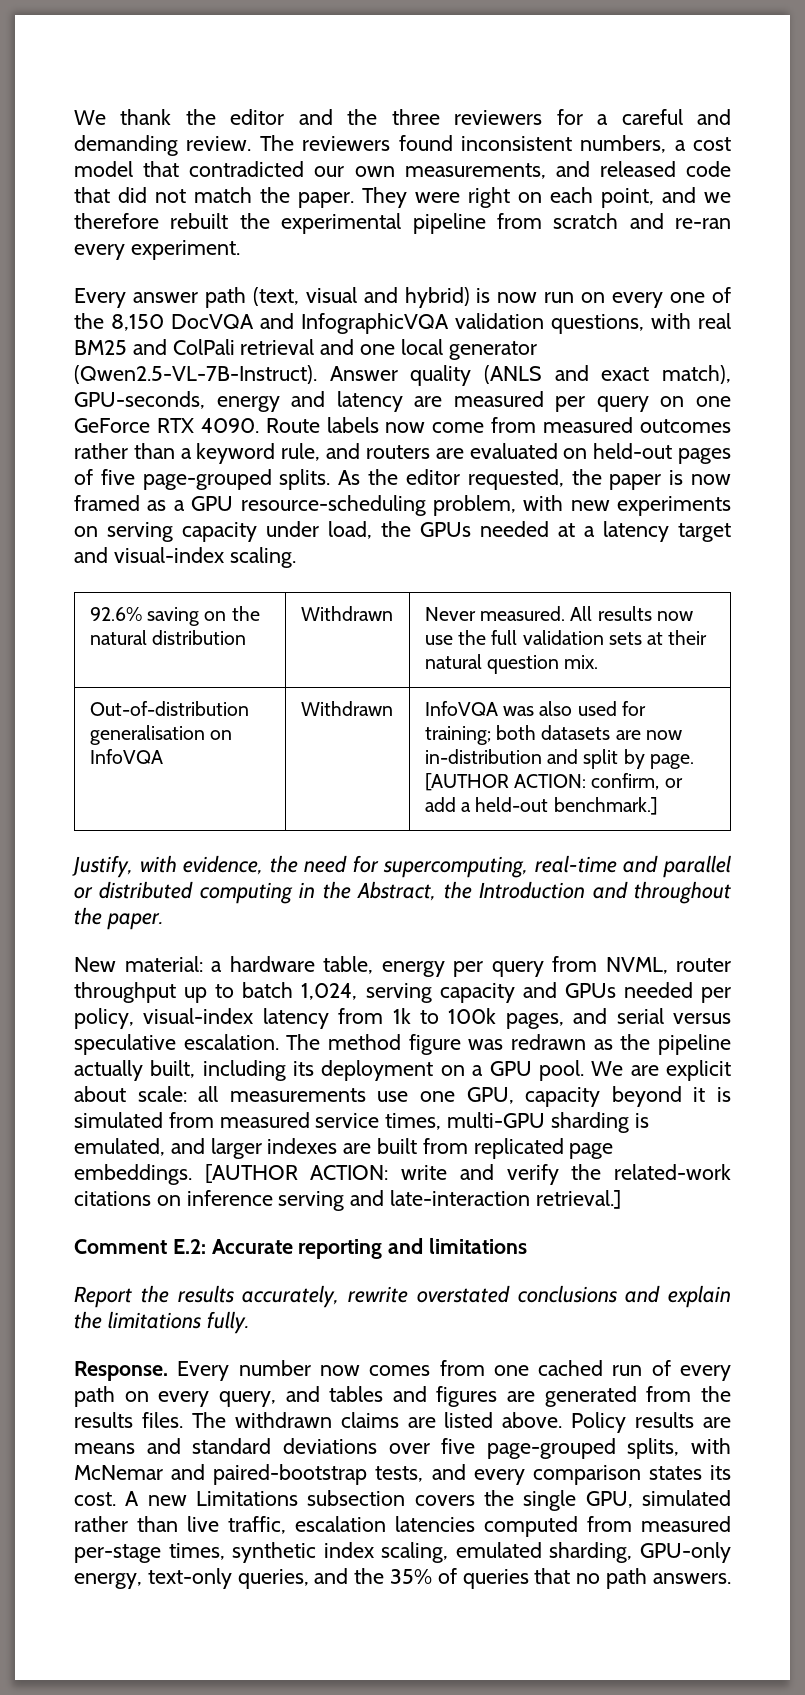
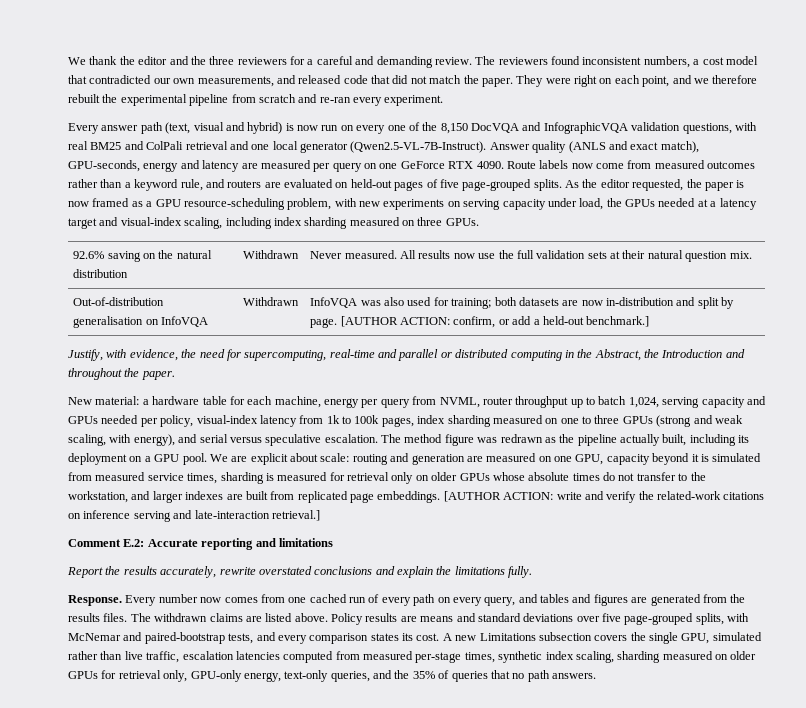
- As the editor requested, the paper is now framed as a GPU resource-scheduling problem, with new experiments on serving capacity under load, the GPUs needed at a latency target and visual-index scaling.
+ As the editor requested, the paper is now framed as a GPU resource-scheduling problem, with new experiments on serving capacity under load, the GPUs needed at a latency target and visual-index scaling, including index sharding measured on three GPUs.
- New material: a hardware table, energy per query from NVML, router throughput up to batch 1,024, serving capacity and GPUs needed per policy, visual-index latency from 1k to 100k pages, and serial versus speculative escalation.
+ New material: a hardware table for each machine, energy per query from NVML, router throughput up to batch 1,024, serving capacity and GPUs needed per policy, visual-index latency from 1k to 100k pages, index sharding measured on one to three GPUs (strong and weak scaling, with energy), and serial versus speculative escalation.
- We are explicit about scale: all measurements use one GPU, capacity beyond it is simulated from measured service times, multi-GPU sharding is emulated, and larger indexes are built from replicated page embeddings.
+ We are explicit about scale: routing and generation are measured on one GPU, capacity beyond it is simulated from measured service times, sharding is measured for retrieval only on older GPUs whose absolute times do not transfer to the workstation, and larger indexes are built from replicated page embeddings.
- A new Limitations subsection covers the single GPU, simulated rather than live traffic, escalation latencies computed from measured per-stage times, synthetic index scaling, emulated sharding, GPU-only energy, text-only queries, and the 35% of queries that no path answers.
+ A new Limitations subsection covers the single GPU, simulated rather than live traffic, escalation latencies computed from measured per-stage times, synthetic index scaling, sharding measured on older GPUs for retrieval only, GPU-only energy, text-only queries, and the 35% of queries that no path answers.

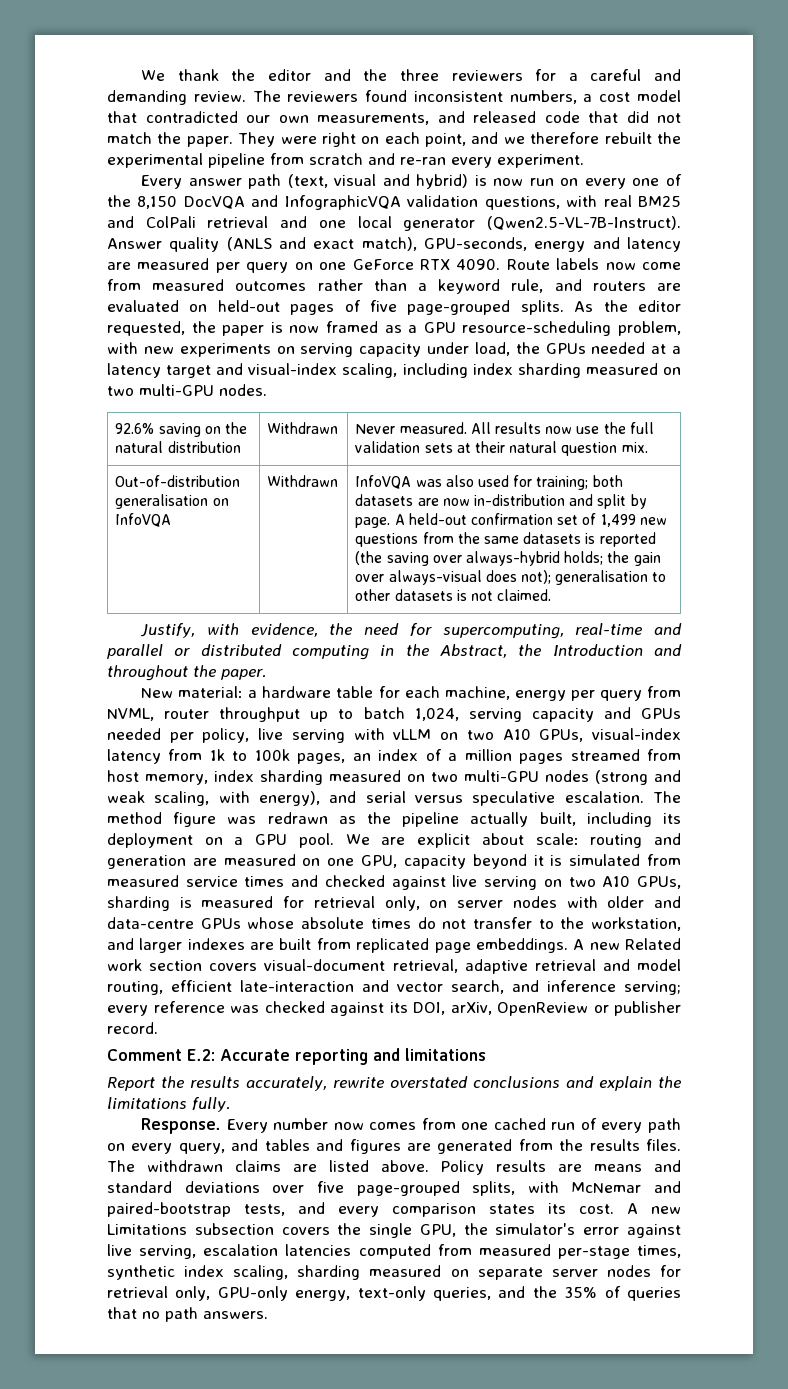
- As the editor requested, the paper is now framed as a GPU resource-scheduling problem, with new experiments on serving capacity under load, the GPUs needed at a latency target and visual-index scaling, including index sharding measured on three GPUs.
+ As the editor requested, the paper is now framed as a GPU resource-scheduling problem, with new experiments on serving capacity under load, the GPUs needed at a latency target and visual-index scaling, including index sharding measured on two multi-GPU nodes.
- [AUTHOR ACTION: confirm, or add a held-out benchmark.]
+ A held-out confirmation set of 1,499 new questions from the same datasets is reported (the saving over always-hybrid holds; the gain over always-visual does not); generalisation to other datasets is not claimed.
- New material: a hardware table for each machine, energy per query from NVML, router throughput up to batch 1,024, serving capacity and GPUs needed per policy, visual-index latency from 1k to 100k pages, index sharding measured on one to three GPUs (strong and weak scaling, with energy), and serial versus speculative escalation.
+ New material: a hardware table for each machine, energy per query from NVML, router throughput up to batch 1,024, serving capacity and GPUs needed per policy, live serving with vLLM on two A10 GPUs, visual-index latency from 1k to 100k pages, an index of a million pages streamed from host memory, index sharding measured on two multi-GPU nodes (strong and weak scaling, with energy), and serial versus speculative escalation.
- We are explicit about scale: routing and generation are measured on one GPU, capacity beyond it is simulated from measured service times, sharding is measured for retrieval only on older GPUs whose absolute times do not transfer to the workstation, and larger indexes are built from replicated page embeddings.
+ We are explicit about scale: routing and generation are measured on one GPU, capacity beyond it is simulated from measured service times and checked against live serving on two A10 GPUs, sharding is measured for retrieval only, on server nodes with older and data-centre GPUs whose absolute times do not transfer to the workstation, and larger indexes are built from replicated page embeddings.
- [AUTHOR ACTION: write and verify the related-work citations on inference serving and late-interaction retrieval.]
+ A new Related work section covers visual-document retrieval, adaptive retrieval and model routing, efficient late-interaction and vector search, and inference serving; every reference was checked against its DOI, arXiv, OpenReview or publisher record.
- A new Limitations subsection covers the single GPU, simulated rather than live traffic, escalation latencies computed from measured per-stage times, synthetic index scaling, sharding measured on older GPUs for retrieval only, GPU-only energy, text-only queries, and the 35% of queries that no path answers.
+ A new Limitations subsection covers the single GPU, the simulator's error against live serving, escalation latencies computed from measured per-stage times, synthetic index scaling, sharding measured on separate server nodes for retrieval only, GPU-only energy, text-only queries, and the 35% of queries that no path answers.

